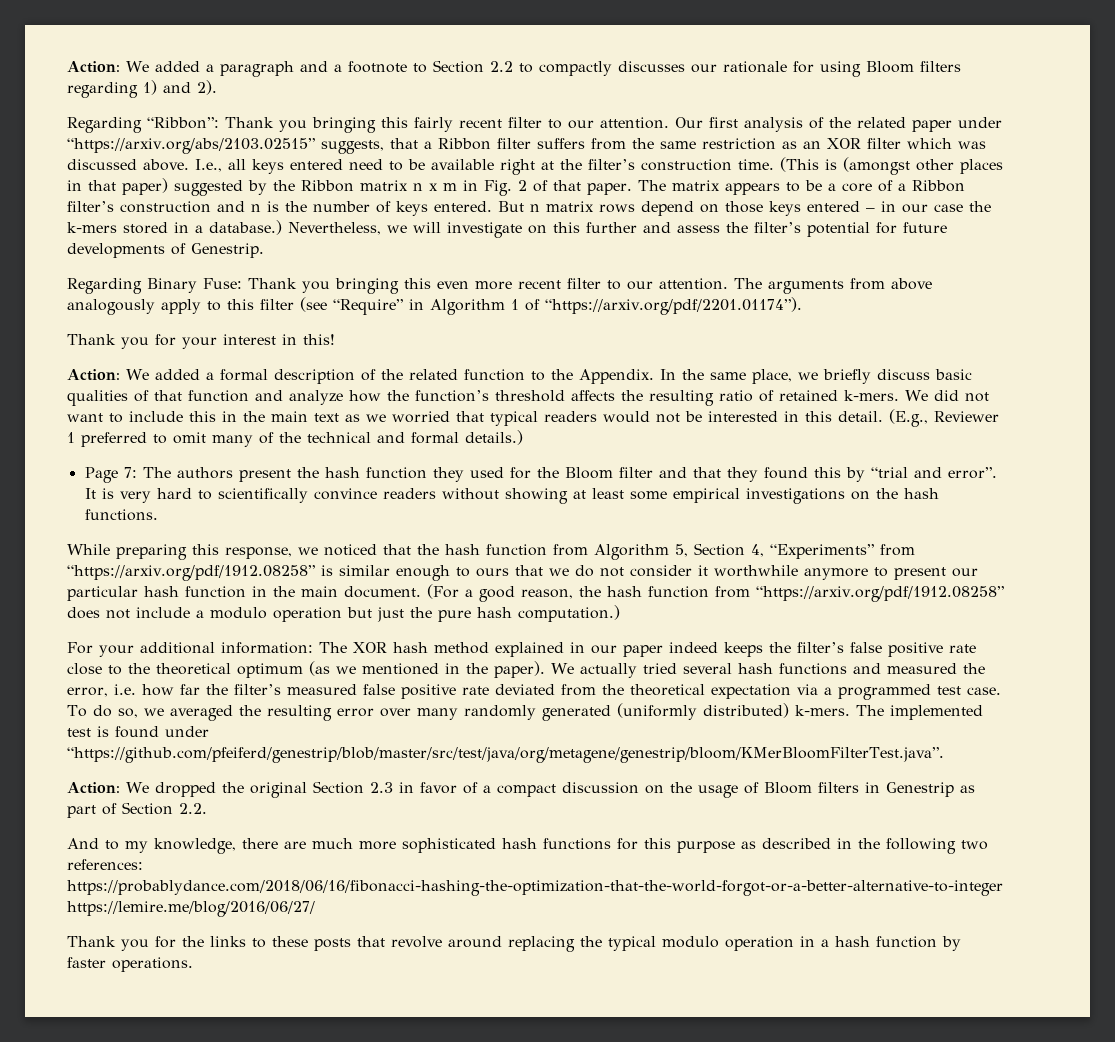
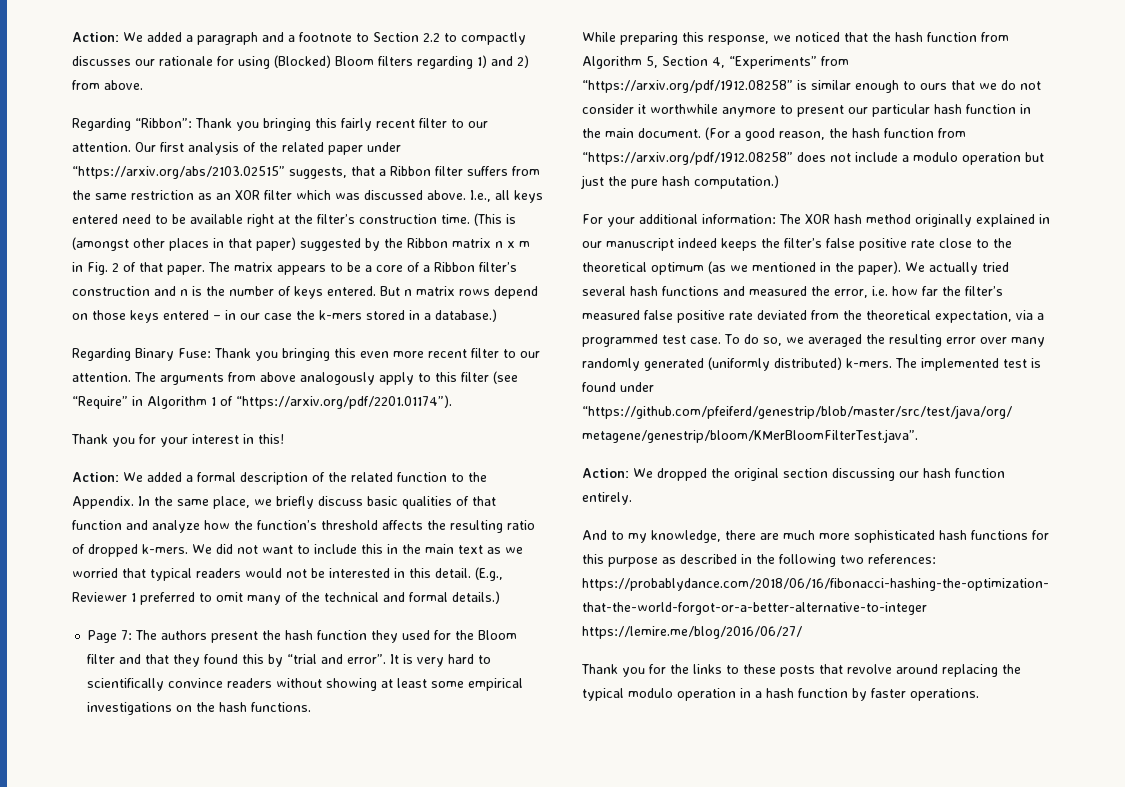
- Action: We added a paragraph and a footnote to Section 2.2 to compactly discusses our rationale for using Bloom filters regarding 1) and 2).
+ Action: We added a paragraph and a footnote to Section 2.2 to compactly discusses our rationale for using (Blocked) Bloom filters regarding 1) and 2) from above.
- Nevertheless, we will investigate on this further and assess the filter’s potential for future developments of Genestrip.
- In the same place, we briefly discuss basic qualities of that function and analyze how the function’s threshold affects the resulting ratio of retained k-mers.
+ In the same place, we briefly discuss basic qualities of that function and analyze how the function’s threshold affects the resulting ratio of dropped k-mers.
- For your additional information: The XOR hash method explained in our paper indeed keeps the filter’s false positive rate close to the theoretical optimum (as we mentioned in the paper).
+ For your additional information: The XOR hash method originally explained in our manuscript indeed keeps the filter’s false positive rate close to the theoretical optimum (as we mentioned in the paper).
- We actually tried several hash functions and measured the error, i.e. how far the filter’s measured false positive rate deviated from the theoretical expectation via a programmed test case.
+ We actually tried several hash functions and measured the error, i.e. how far the filter’s measured false positive rate deviated from the theoretical expectation, via a programmed test case.
- Action: We dropped the original Section 2.3 in favor of a compact discussion on the usage of Bloom filters in Genestrip as part of Section 2.2.
+ Action: We dropped the original section discussing our hash function entirely.

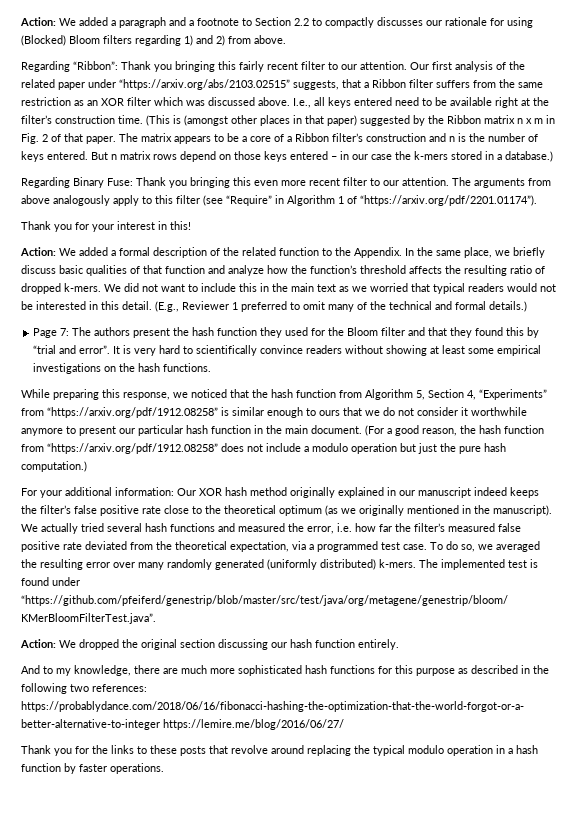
- For your additional information: The XOR hash method originally explained in our manuscript indeed keeps the filter’s false positive rate close to the theoretical optimum (as we mentioned in the paper).
+ For your additional information: Our XOR hash method originally explained in our manuscript indeed keeps the filter’s false positive rate close to the theoretical optimum (as we originally mentioned in the manuscript).

